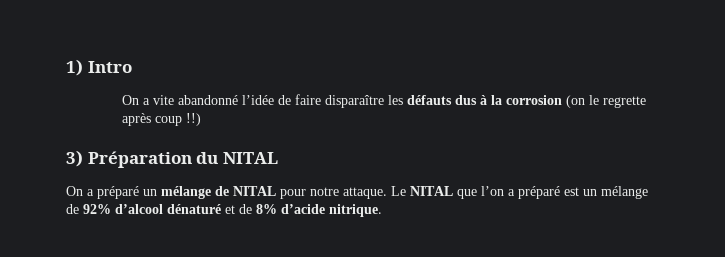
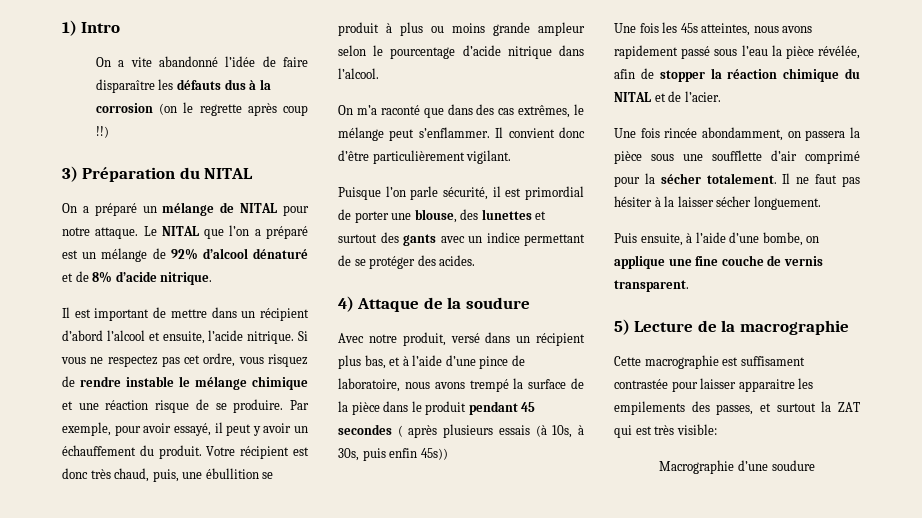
+ Il est important de mettre dans un récipient d’abord l’alcool et ensuite, l’acide nitrique. Si vous ne respectez pas cet ordre, vous risquez de rendre instable le mélange chimique et une réaction risque de se produire. Par exemple, pour avoir essayé, il peut y avoir un échauffement du produit. Votre récipient est donc très chaud, puis, une ébullition se produit à plus ou moins grande ampleur selon le pourcentage d’acide nitrique dans l’alcool.
+ On m’a raconté que dans des cas extrêmes, le mélange peut s’enflammer. Il convient donc d’être particulièrement vigilant.
+ Puisque l’on parle sécurité, il est primordial de porter une blouse, des lunettes et surtout des gants avec un indice permettant de se protéger des acides.
+ 4) Attaque de la soudure
+ Avec notre produit, versé dans un récipient plus bas, et à l’aide d’une pince de laboratoire, nous avons trempé la surface de la pièce dans le produit pendant 45 secondes ( après plusieurs essais (à 10s, à 30s, puis enfin 45s))
+ Une fois les 45s atteintes, nous avons rapidement passé sous l’eau la pièce révélée, afin de stopper la réaction chimique du NITAL et de l’acier.
+ Une fois rincée abondamment, on passera la pièce sous une soufflette d’air comprimé pour la sécher totalement. Il ne faut pas hésiter à la laisser sécher longuement.
+ Puis ensuite, à l’aide d’une bombe, on applique une fine couche de vernis transparent.
+ 5) Lecture de la macrographie
+ Cette macrographie est suffisament contrastée pour laisser apparaitre les empilements des passes, et surtout la ZAT qui est très visible:
+ Macrographie d’une soudure

